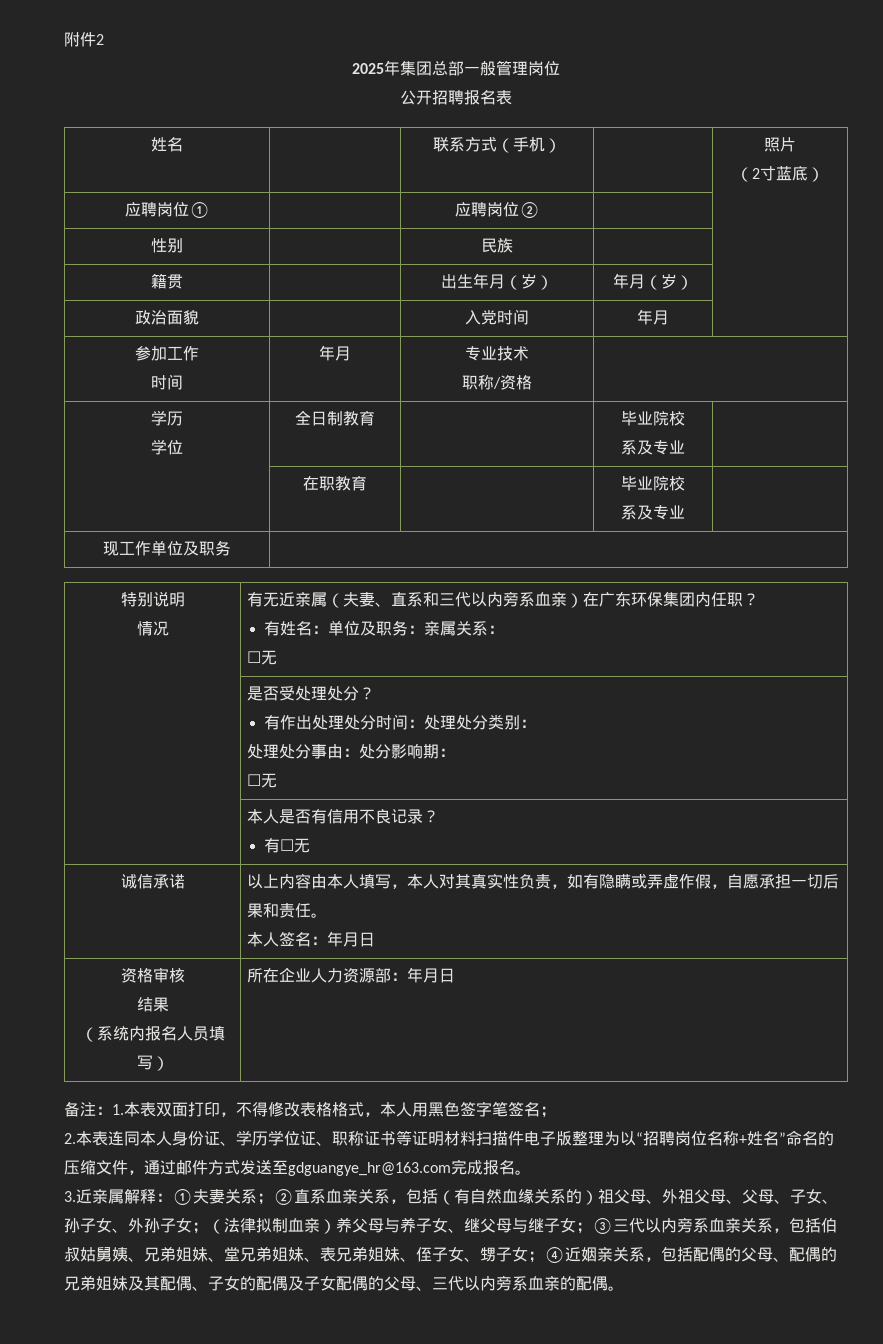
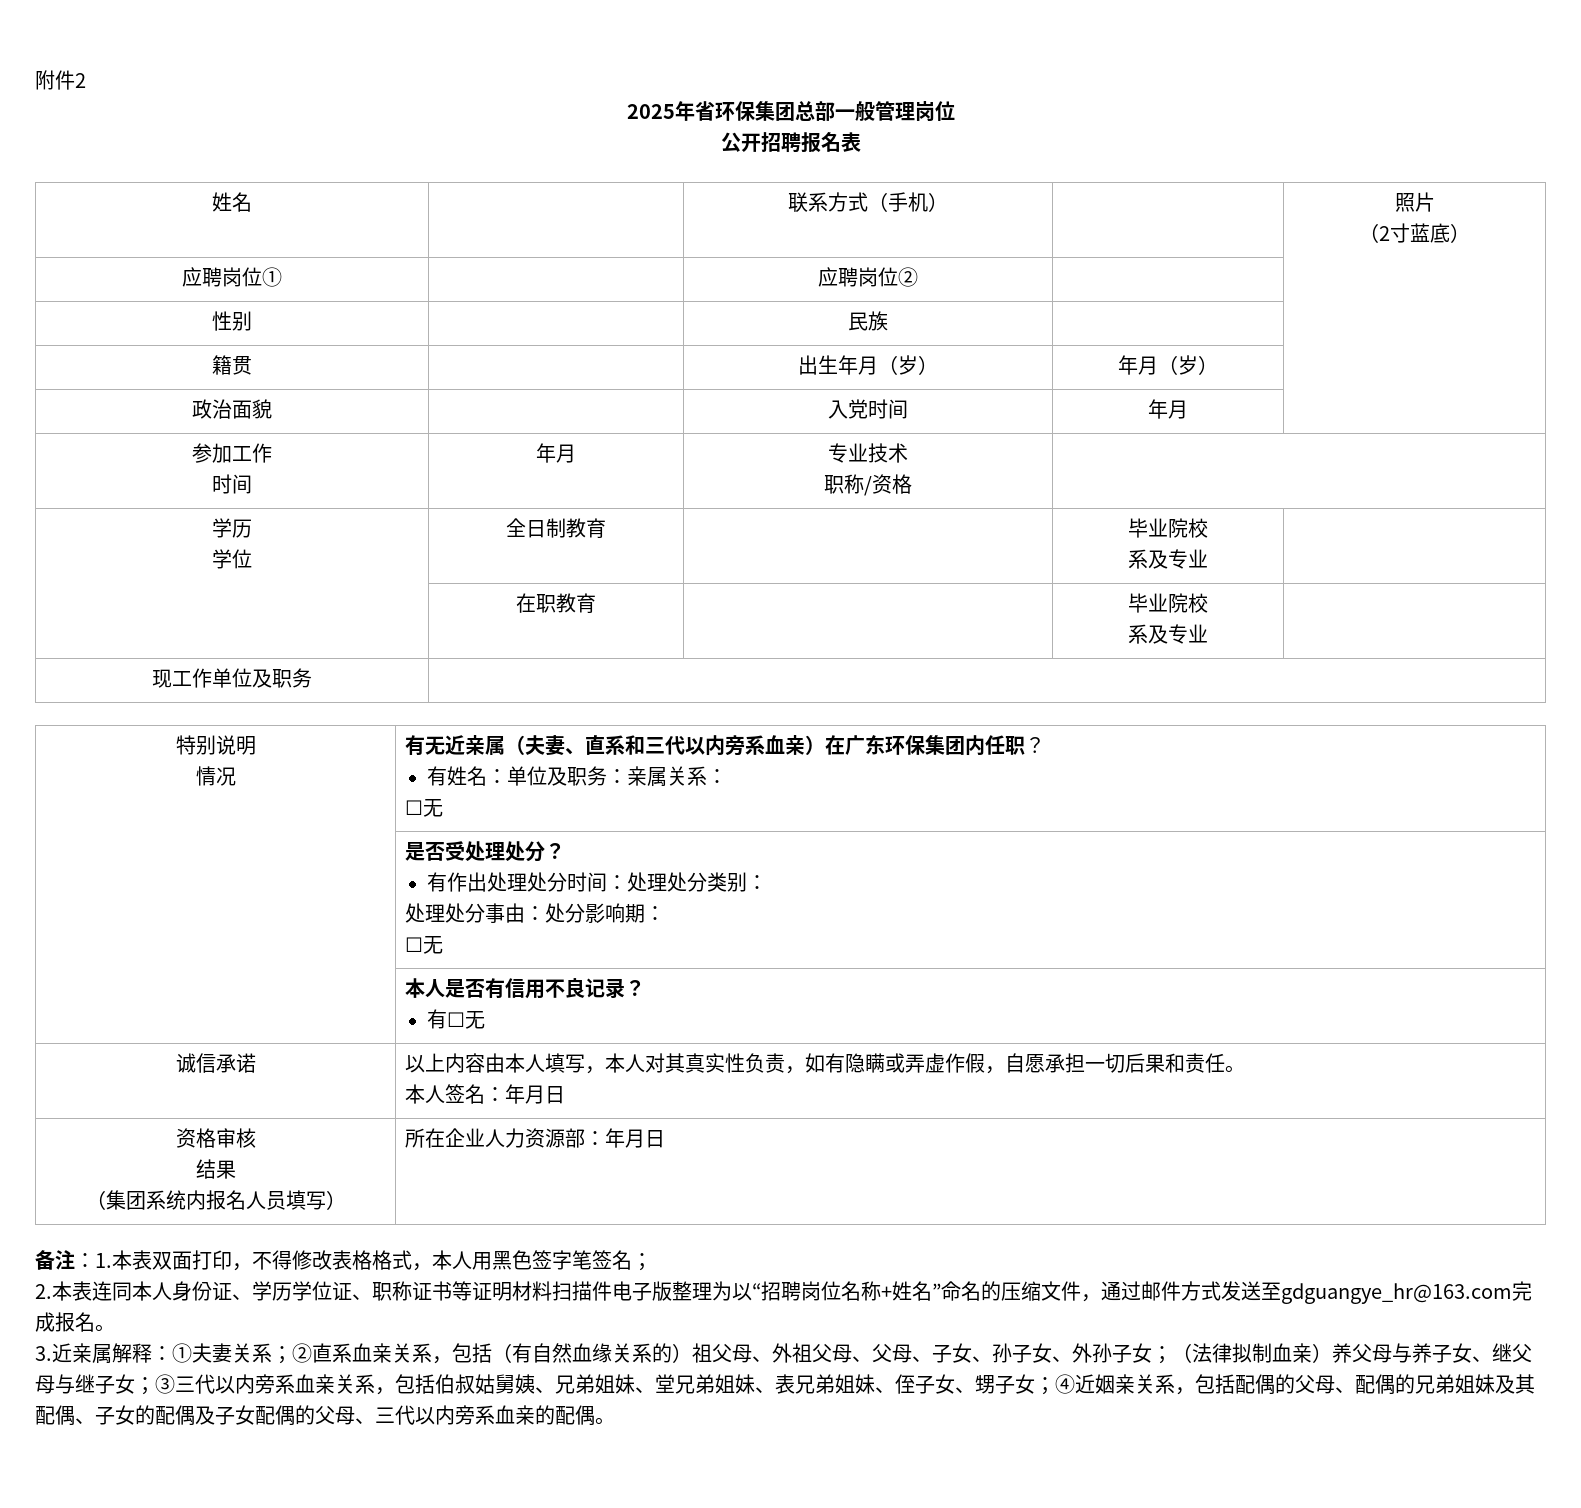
- 2025年集团总部一般管理岗位
+ 2025年省环保集团总部一般管理岗位
  资格审核
  结果
- （系统内报名人员填写） | 所在企业人力资源部：年月日
+ （集团系统内报名人员填写） | 所在企业人力资源部：年月日

